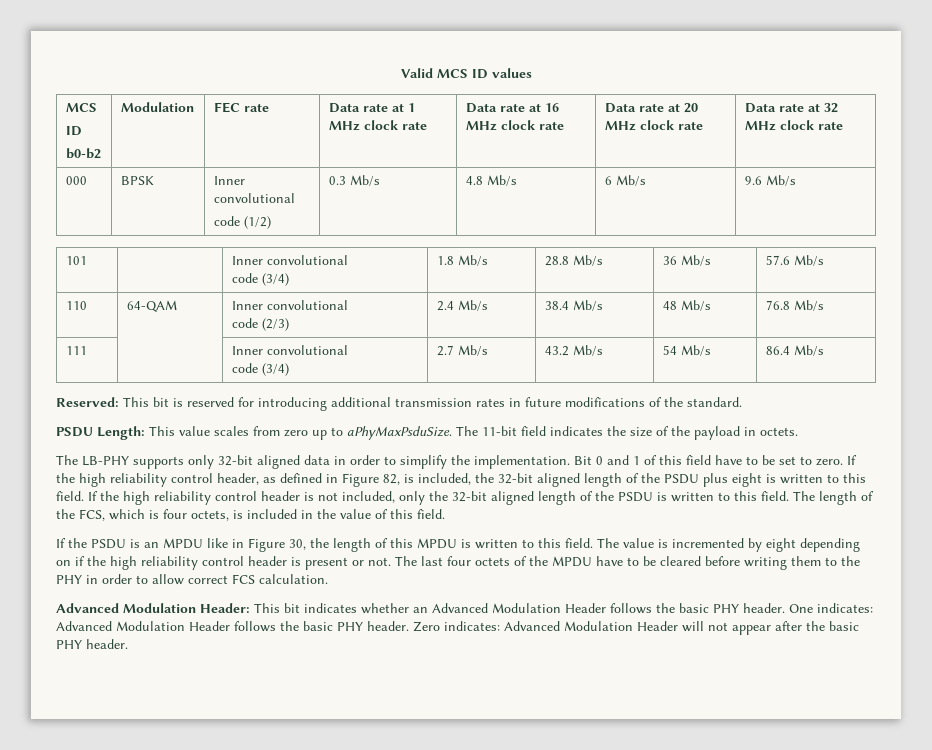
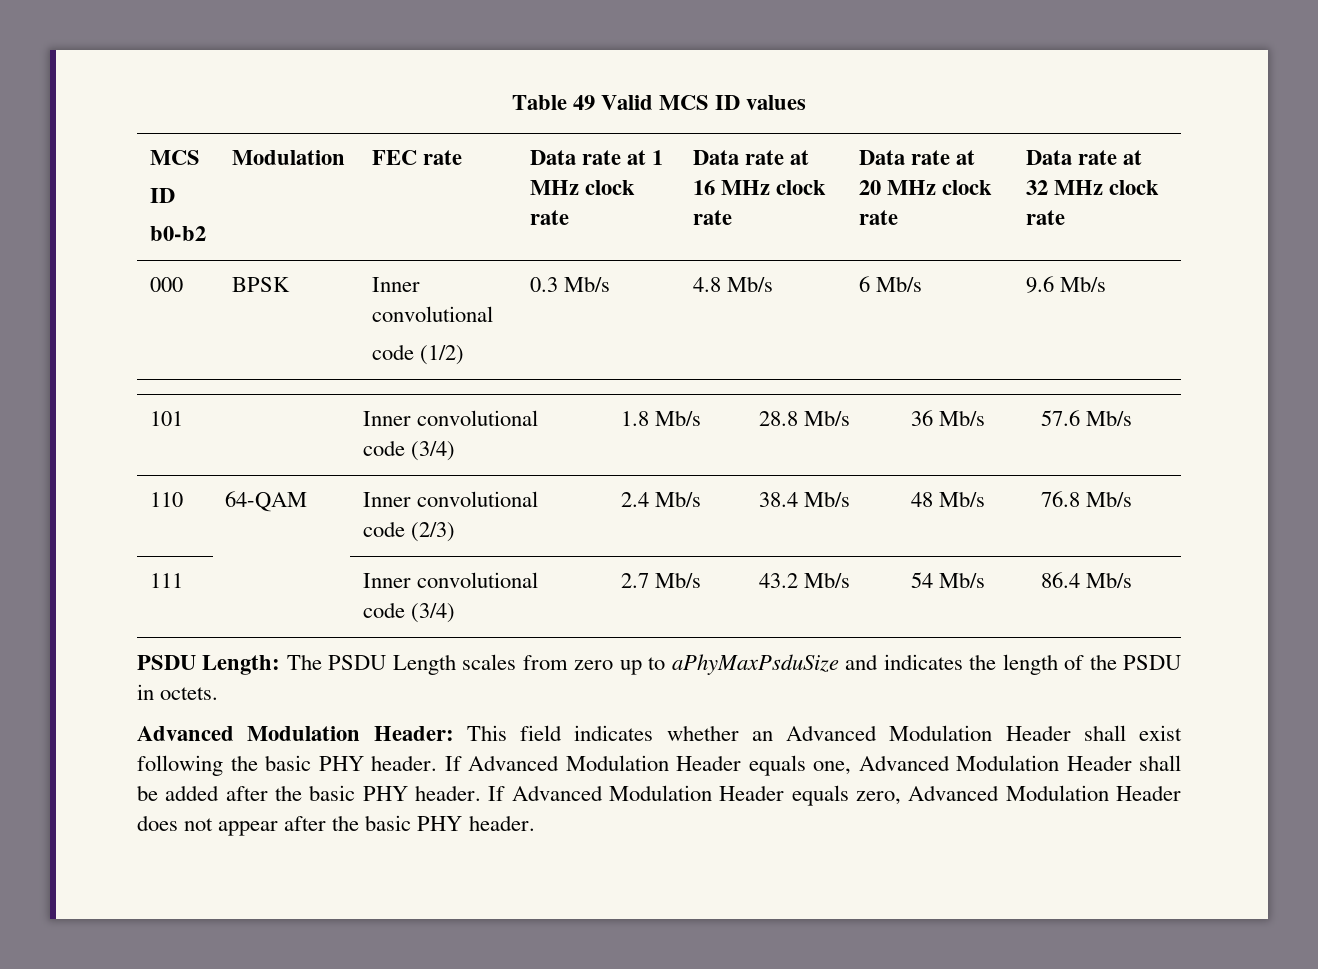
- Valid MCS ID values
+ Table 49 Valid MCS ID values
- Reserved: This bit is reserved for introducing additional transmission rates in future modifications of the standard.
- PSDU Length: This value scales from zero up to aPhyMaxPsduSize. The 11-bit field indicates the size of the payload in octets.
- The LB-PHY supports only 32-bit aligned data in order to simplify the implementation. Bit 0 and 1 of this field have to be set to zero. If the high reliability control header, as defined in Figure 82, is included, the 32-bit aligned length of the PSDU plus eight is written to this field. If the high reliability control header is not included, only the 32-bit aligned length of the PSDU is written to this field. The length of the FCS, which is four octets, is included in the value of this field.
- If the PSDU is an MPDU like in Figure 30, the length of this MPDU is written to this field. The value is incremented by eight depending on if the high reliability control header is present or not. The last four octets of the MPDU have to be cleared before writing them to the PHY in order to allow correct FCS calculation.
+ PSDU Length: The PSDU Length scales from zero up to aPhyMaxPsduSize and indicates the length of the PSDU in octets.
- Advanced Modulation Header: This bit indicates whether an Advanced Modulation Header follows the basic PHY header. One indicates: Advanced Modulation Header follows the basic PHY header. Zero indicates: Advanced Modulation Header will not appear after the basic PHY header.
+ Advanced Modulation Header: This field indicates whether an Advanced Modulation Header shall exist following the basic PHY header. If Advanced Modulation Header equals one, Advanced Modulation Header shall be added after the basic PHY header. If Advanced Modulation Header equals zero, Advanced Modulation Header does not appear after the basic PHY header.

